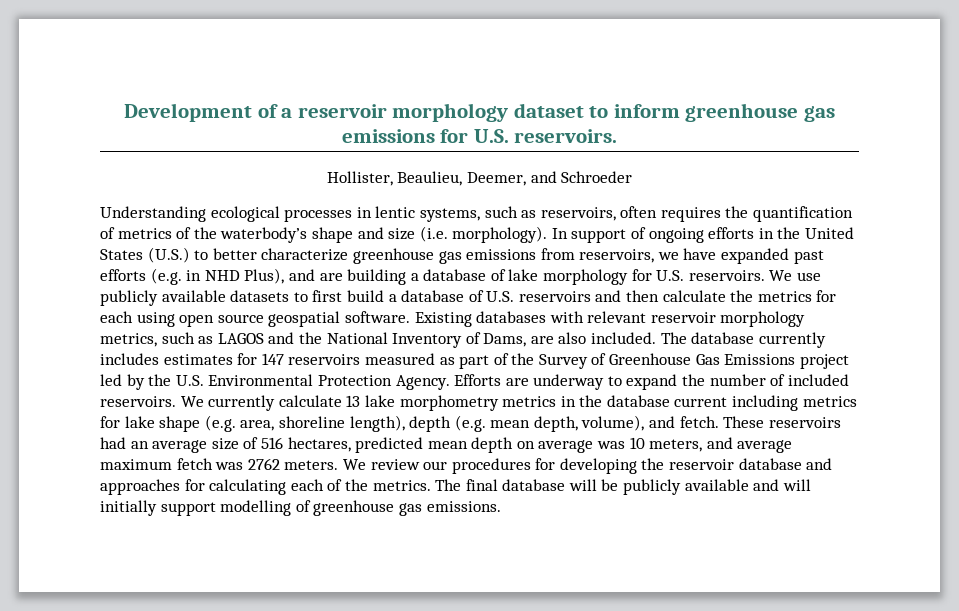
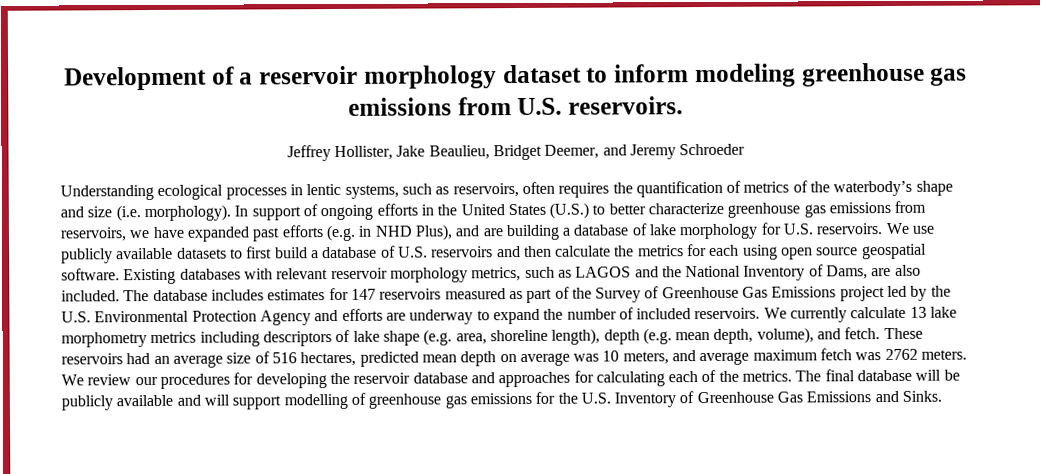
- Development of a reservoir morphology dataset to inform greenhouse gas emissions for U.S. reservoirs.
+ Development of a reservoir morphology dataset to inform modeling greenhouse gas emissions from U.S. reservoirs.
- Hollister, Beaulieu, Deemer, and Schroeder
+ Jeffrey Hollister, Jake Beaulieu, Bridget Deemer, and Jeremy Schroeder
- The database currently includes estimates for 147 reservoirs measured as part of the Survey of Greenhouse Gas Emissions project led by the U.S. Environmental Protection Agency. Efforts are underway to expand the number of included reservoirs.
+ The database includes estimates for 147 reservoirs measured as part of the Survey of Greenhouse Gas Emissions project led by the U.S. Environmental Protection Agency and efforts are underway to expand the number of included reservoirs.
- We currently calculate 13 lake morphometry metrics in the database current including metrics for lake shape (e.g. area, shoreline length), depth (e.g. mean depth, volume), and fetch.
+ We currently calculate 13 lake morphometry metrics including descriptors of lake shape (e.g. area, shoreline length), depth (e.g. mean depth, volume), and fetch.
- The final database will be publicly available and will initially support modelling of greenhouse gas emissions.
+ The final database will be publicly available and will support modelling of greenhouse gas emissions for the U.S. Inventory of Greenhouse Gas Emissions and Sinks.

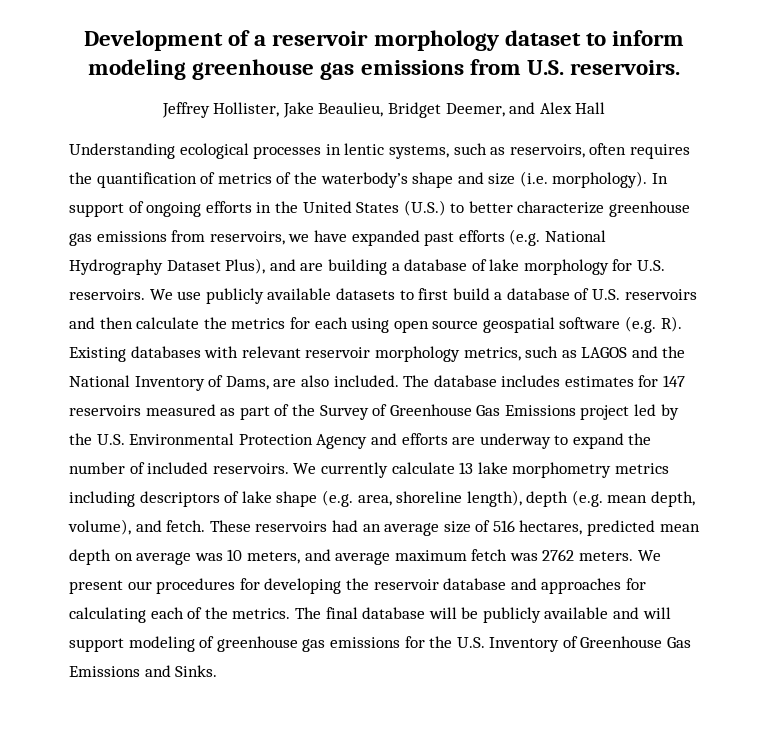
- Jeffrey Hollister, Jake Beaulieu, Bridget Deemer, and Jeremy Schroeder
+ Jeffrey Hollister, Jake Beaulieu, Bridget Deemer, and Alex Hall
- In support of ongoing efforts in the United States (U.S.) to better characterize greenhouse gas emissions from reservoirs, we have expanded past efforts (e.g. in NHD Plus), and are building a database of lake morphology for U.S. reservoirs.
+ In support of ongoing efforts in the United States (U.S.) to better characterize greenhouse gas emissions from reservoirs, we have expanded past efforts (e.g. National Hydrography Dataset Plus), and are building a database of lake morphology for U.S. reservoirs.
- We use publicly available datasets to first build a database of U.S. reservoirs and then calculate the metrics for each using open source geospatial software. Existing databases with relevant reservoir morphology metrics, such as LAGOS and the National Inventory of Dams, are also included.
+ We use publicly available datasets to first build a database of U.S. reservoirs and then calculate the metrics for each using open source geospatial software (e.g. R). Existing databases with relevant reservoir morphology metrics, such as LAGOS and the National Inventory of Dams, are also included.
- We review our procedures for developing the reservoir database and approaches for calculating each of the metrics.
+ We present our procedures for developing the reservoir database and approaches for calculating each of the metrics.
- The final database will be publicly available and will support modelling of greenhouse gas emissions for the U.S. Inventory of Greenhouse Gas Emissions and Sinks.
+ The final database will be publicly available and will support modeling of greenhouse gas emissions for the U.S. Inventory of Greenhouse Gas Emissions and Sinks.

